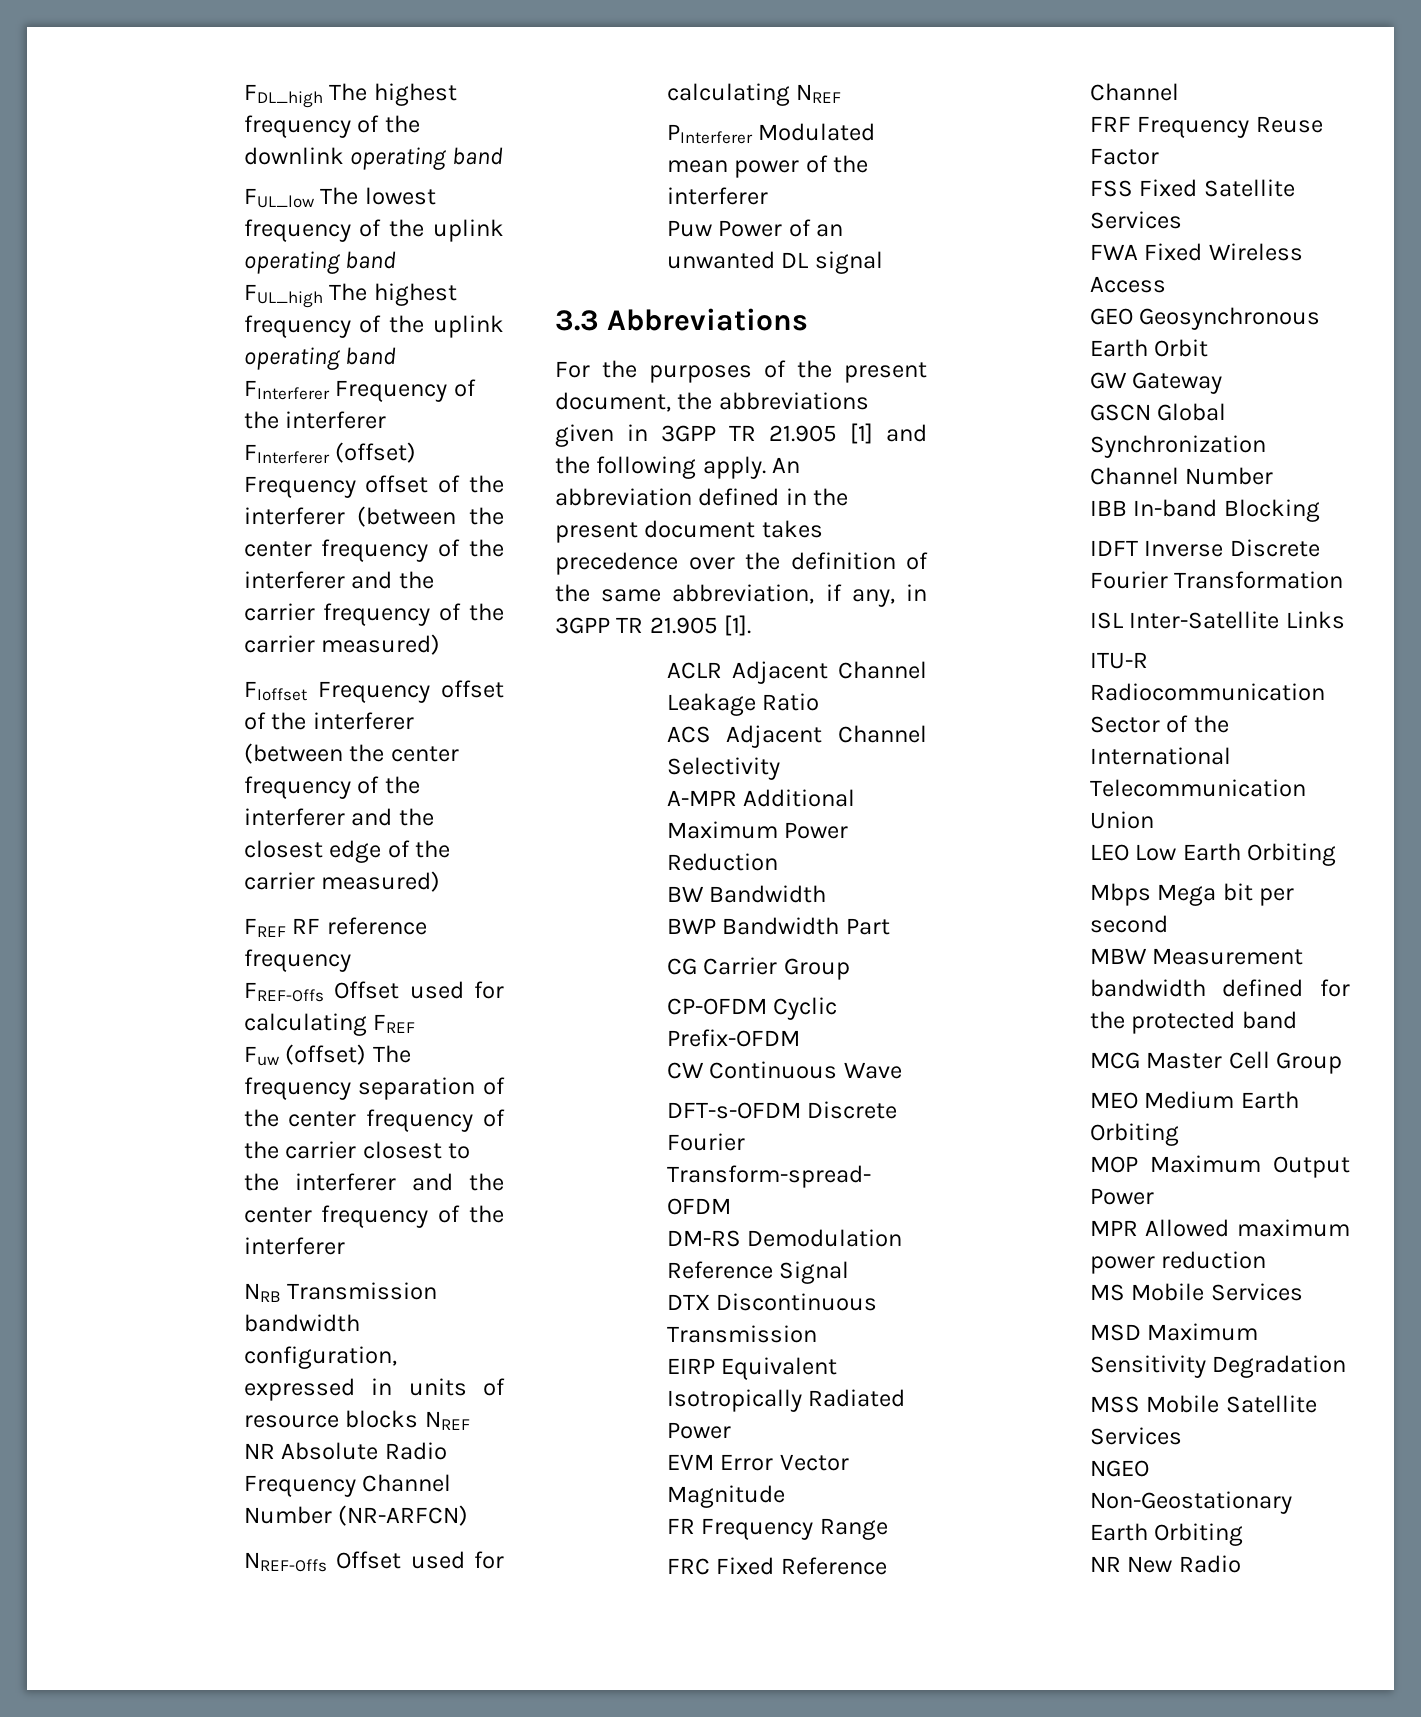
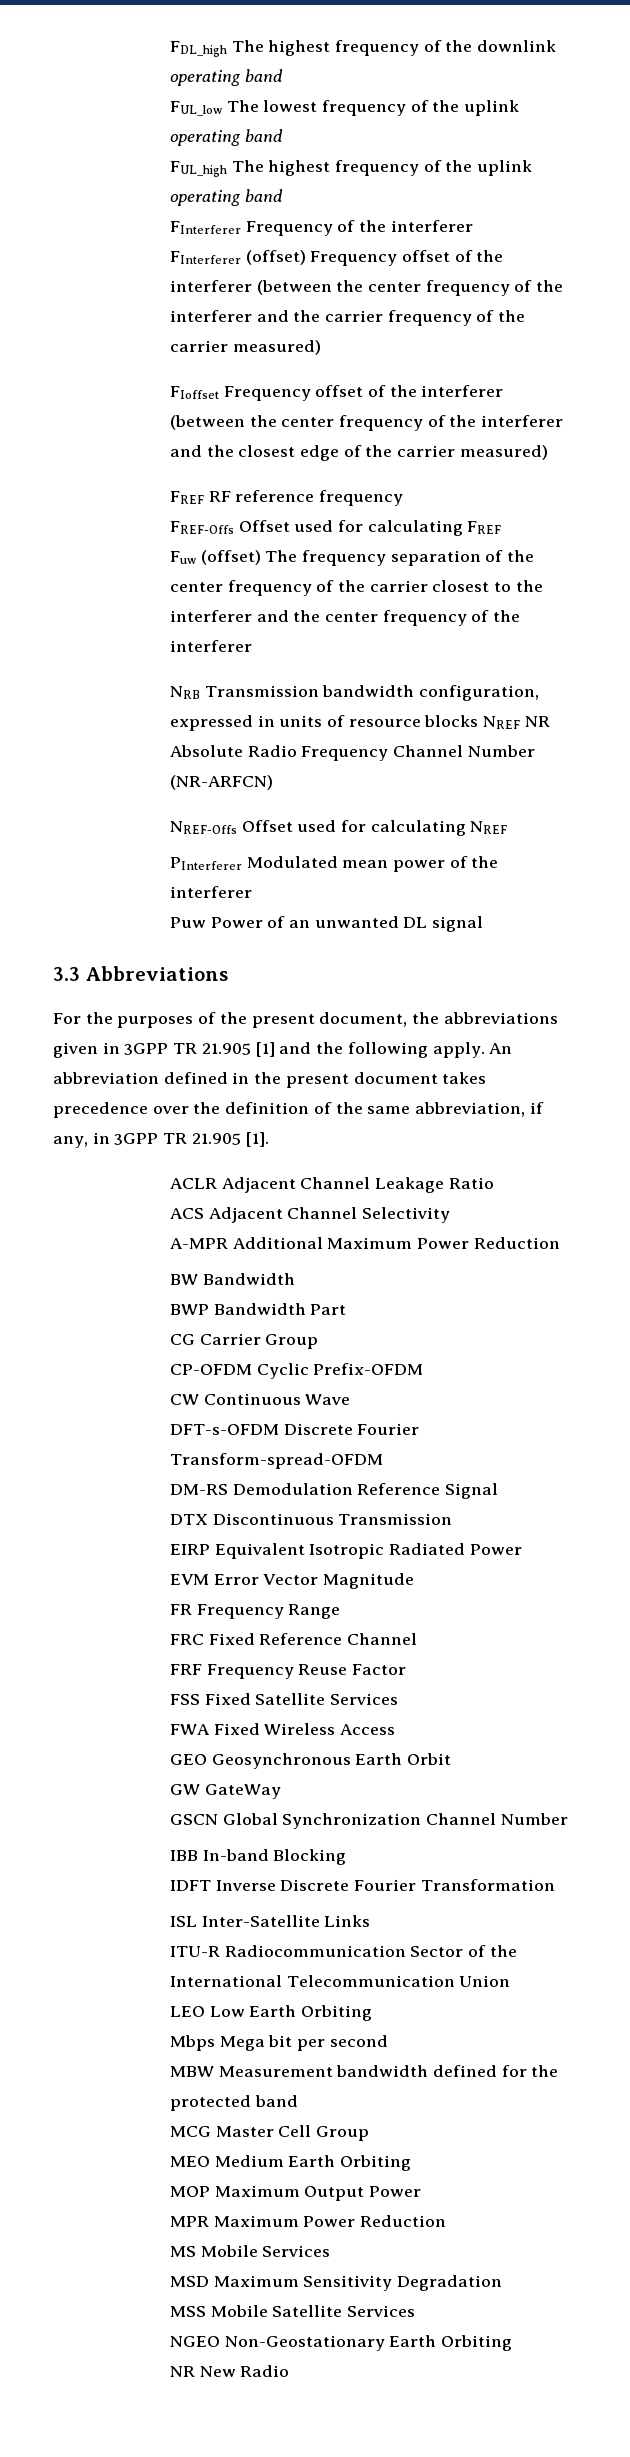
- EIRP Equivalent Isotropically Radiated Power
+ EIRP Equivalent Isotropic Radiated Power
- GW Gateway
+ GW GateWay
- MPR Allowed maximum power reduction
+ MPR Maximum Power Reduction

